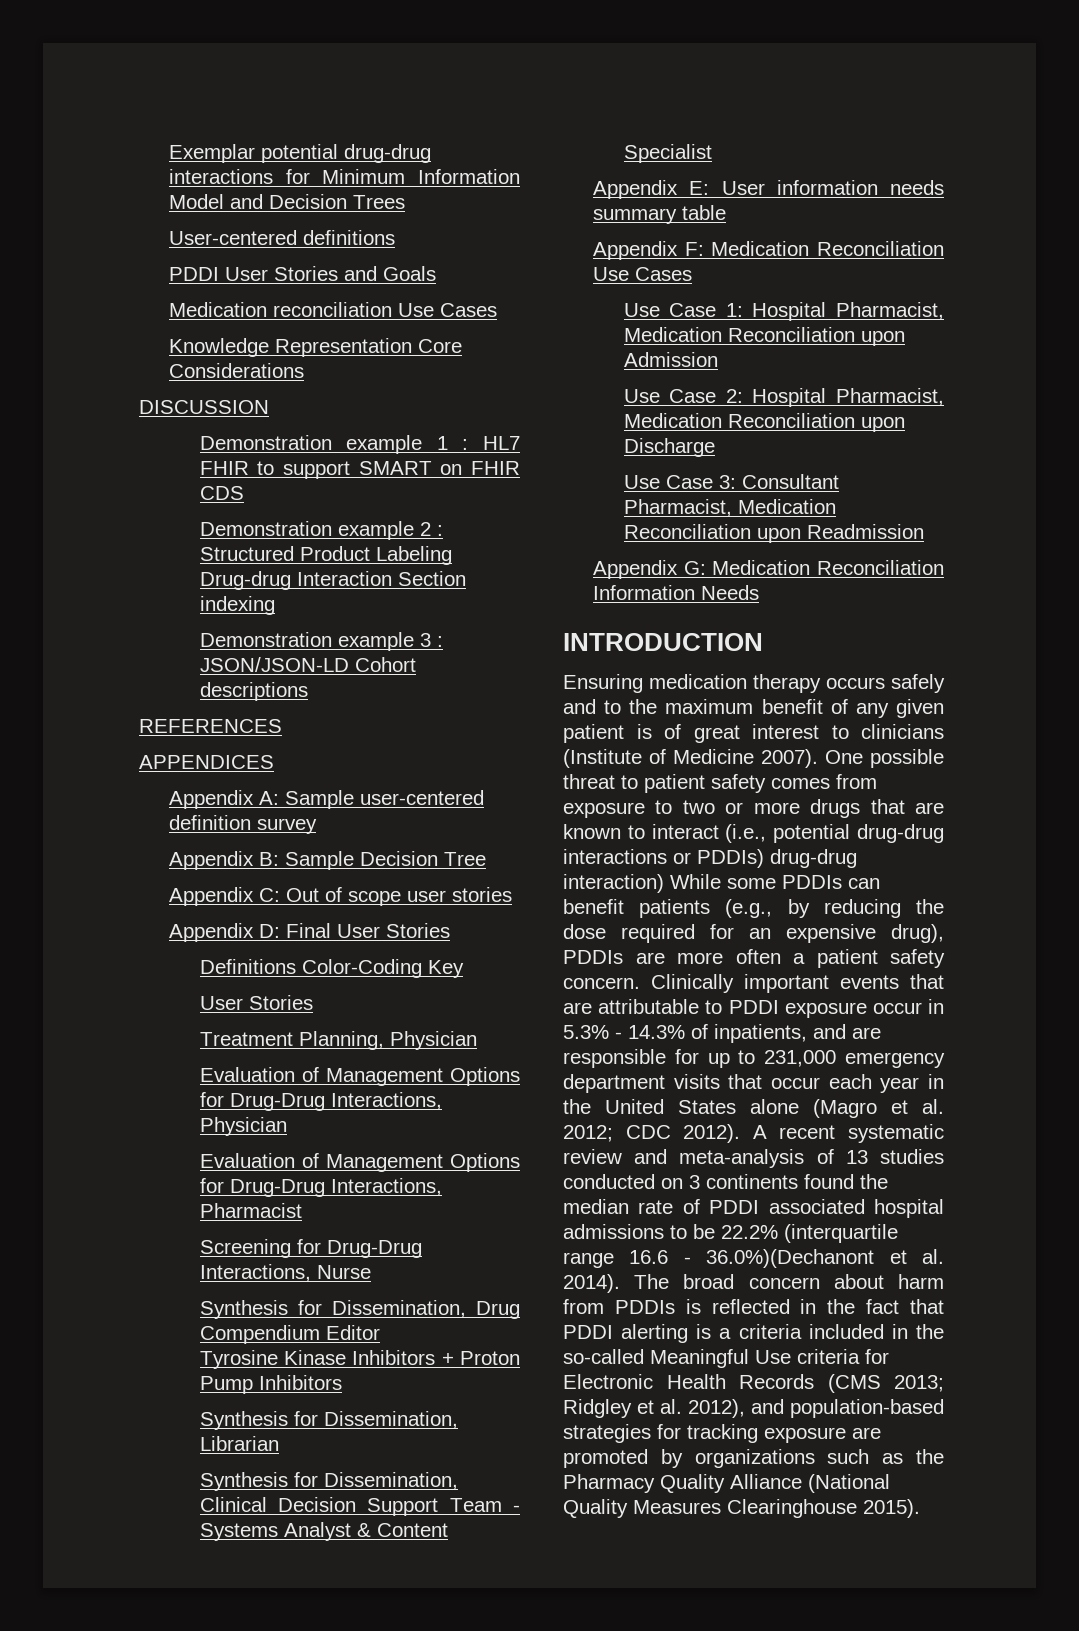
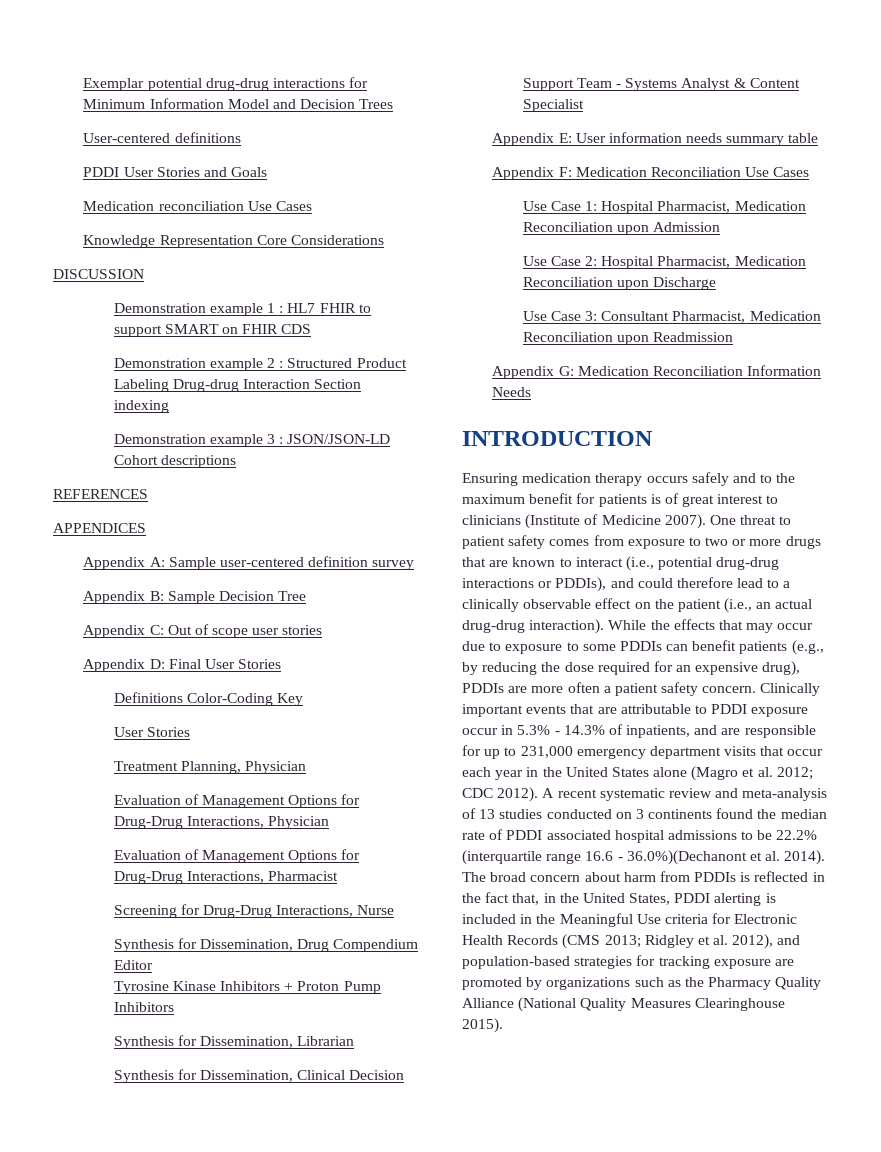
- Ensuring medication therapy occurs safely and to the maximum benefit of any given patient is of great interest to clinicians (Institute of Medicine 2007).
+ Ensuring medication therapy occurs safely and to the maximum benefit for patients is of great interest to clinicians (Institute of Medicine 2007).
- One possible threat to patient safety comes from exposure to two or more drugs that are known to interact (i.e., potential drug-drug interactions or PDDIs) drug-drug interaction) While some PDDIs can benefit patients (e.g., by reducing the dose required for an expensive drug), PDDIs are more often a patient safety concern.
+ One threat to patient safety comes from exposure to two or more drugs that are known to interact (i.e., potential drug-drug interactions or PDDIs), and could therefore lead to a clinically observable effect on the patient (i.e., an actual drug-drug interaction). While the effects that may occur due to exposure to some PDDIs can benefit patients (e.g., by reducing the dose required for an expensive drug), PDDIs are more often a patient safety concern.
- The broad concern about harm from PDDIs is reflected in the fact that PDDI alerting is a criteria included in the so-called Meaningful Use criteria for Electronic Health Records (CMS 2013; Ridgley et al. 2012), and population-based strategies for tracking exposure are promoted by organizations such as the Pharmacy Quality Alliance (National Quality Measures Clearinghouse 2015).
+ The broad concern about harm from PDDIs is reflected in the fact that, in the United States, PDDI alerting is included in the Meaningful Use criteria for Electronic Health Records (CMS 2013; Ridgley et al. 2012), and population-based strategies for tracking exposure are promoted by organizations such as the Pharmacy Quality Alliance (National Quality Measures Clearinghouse 2015).

